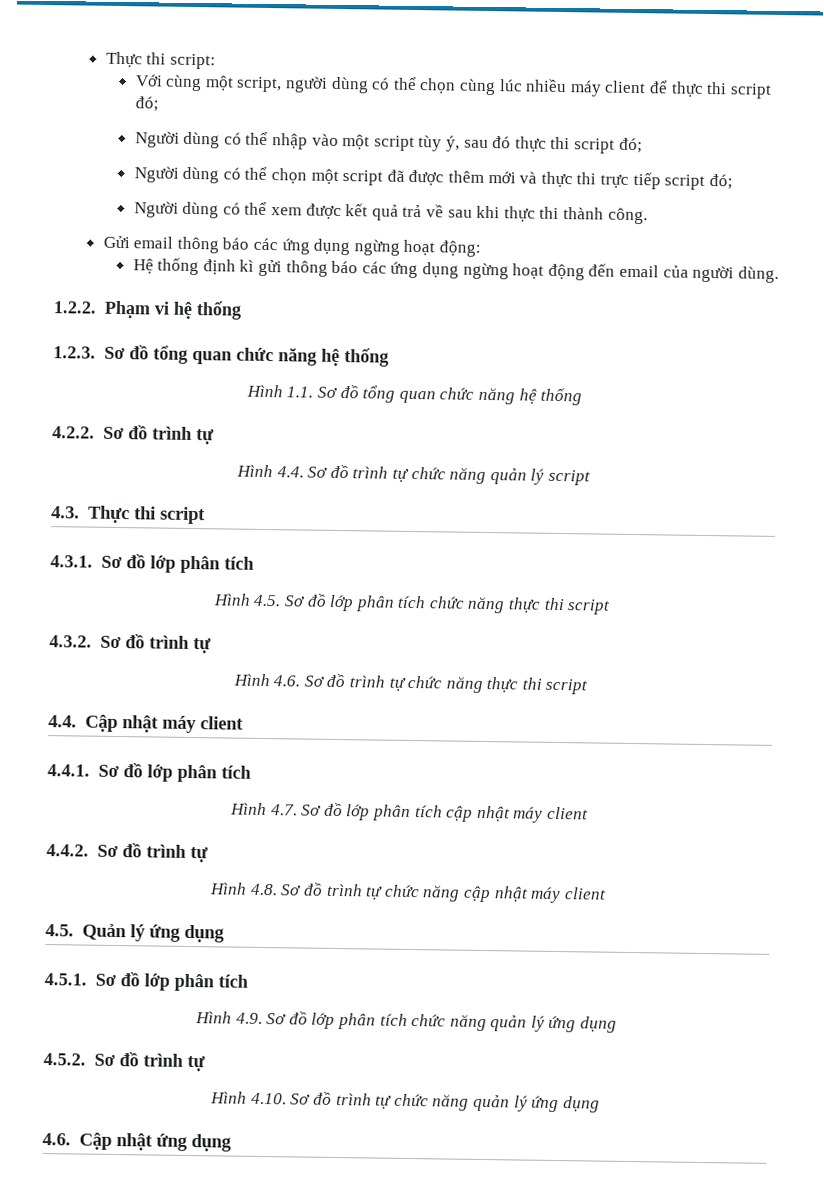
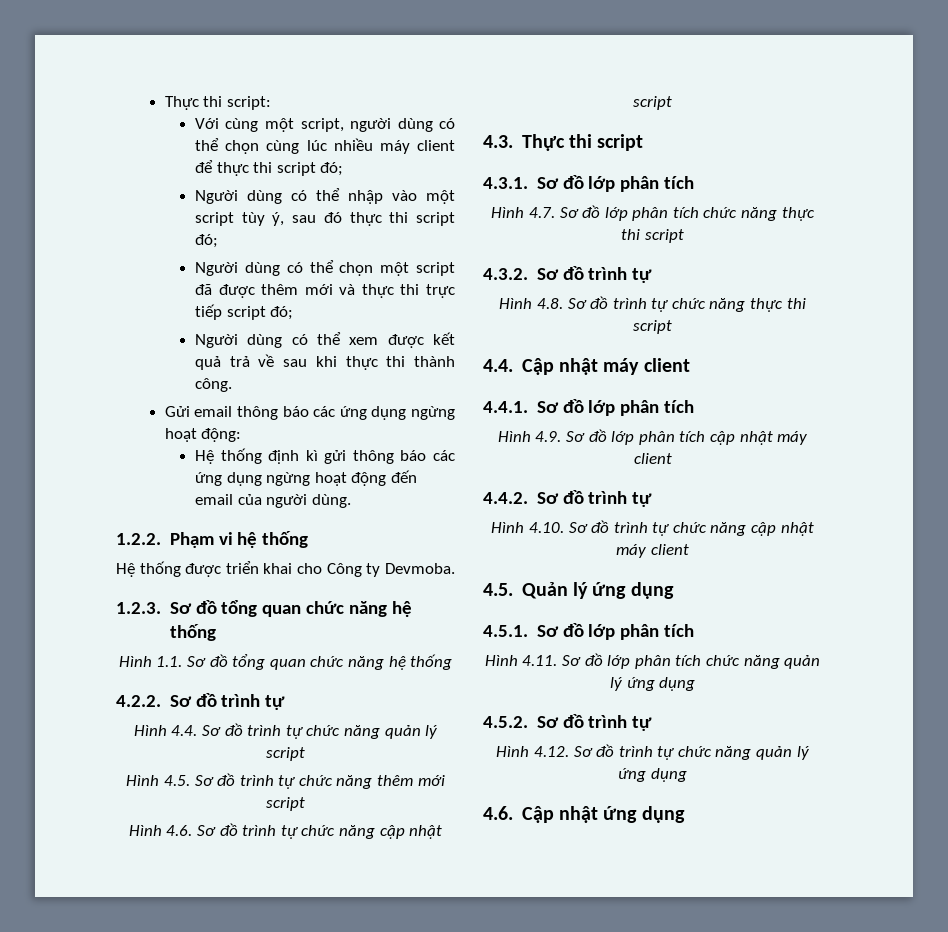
+ Hệ thống được triển khai cho Công ty Devmoba.
+ Hình 4.5. Sơ đồ trình tự chức năng thêm mới script
+ Hình 4.6. Sơ đồ trình tự chức năng cập nhật script
- Hình 4.5. Sơ đồ lớp phân tích chức năng thực thi script
+ Hình 4.7. Sơ đồ lớp phân tích chức năng thực thi script
- Hình 4.6. Sơ đồ trình tự chức năng thực thi script
+ Hình 4.8. Sơ đồ trình tự chức năng thực thi script
- Hình 4.7. Sơ đồ lớp phân tích cập nhật máy client
+ Hình 4.9. Sơ đồ lớp phân tích cập nhật máy client
- Hình 4.8. Sơ đồ trình tự chức năng cập nhật máy client
+ Hình 4.10. Sơ đồ trình tự chức năng cập nhật máy client
- Hình 4.9. Sơ đồ lớp phân tích chức năng quản lý ứng dụng
+ Hình 4.11. Sơ đồ lớp phân tích chức năng quản lý ứng dụng
- Hình 4.10. Sơ đồ trình tự chức năng quản lý ứng dụng
+ Hình 4.12. Sơ đồ trình tự chức năng quản lý ứng dụng

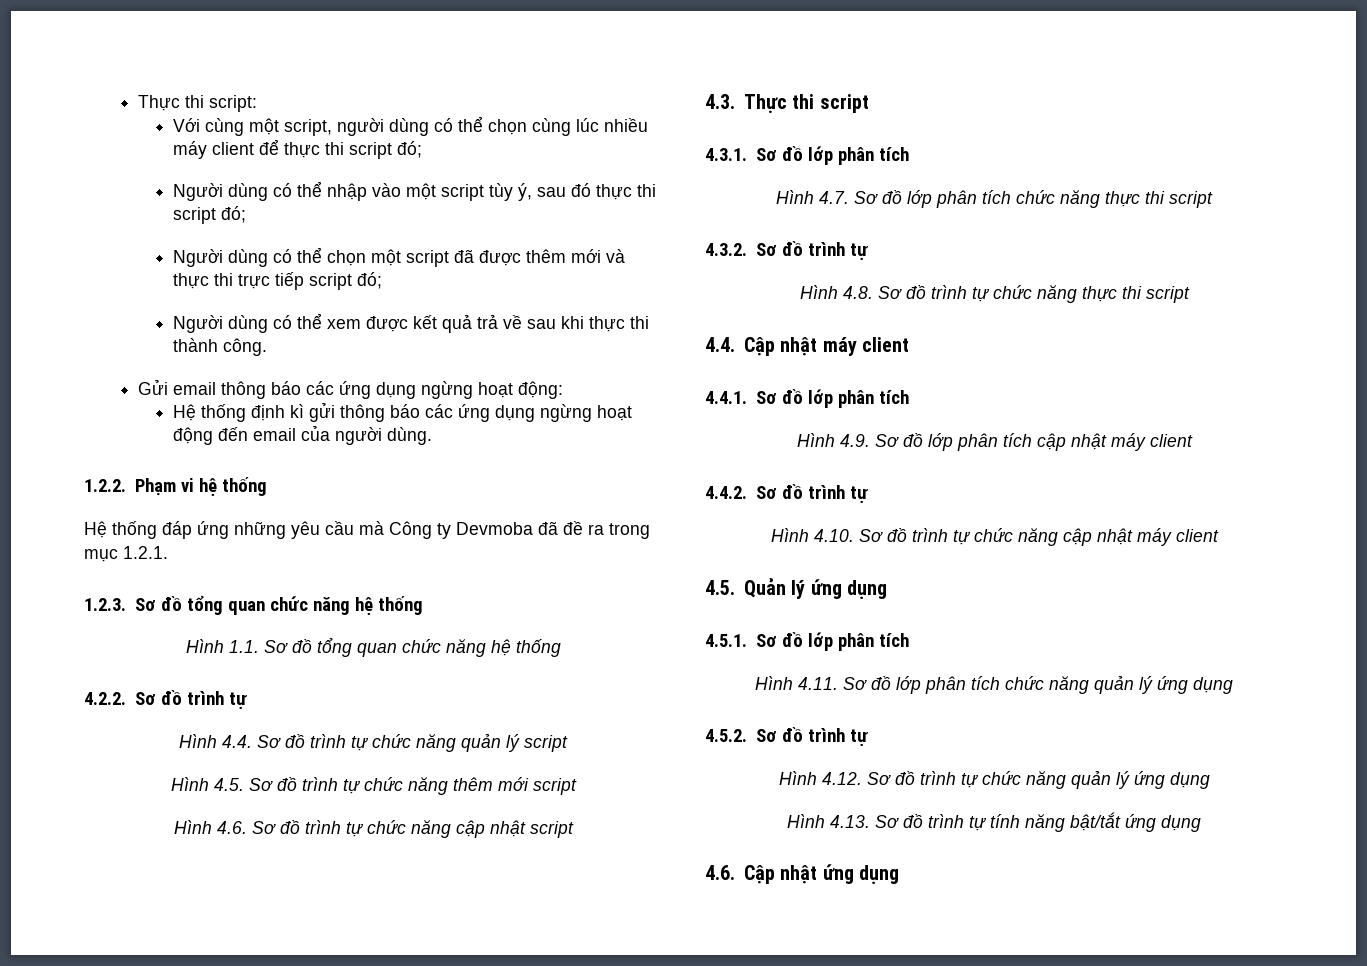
- Hệ thống được triển khai cho Công ty Devmoba.
+ Hệ thống đáp ứng những yêu cầu mà Công ty Devmoba đã đề ra trong mục 1.2.1.
+ Hình 4.13. Sơ đồ trình tự tính năng bật/tắt ứng dụng

